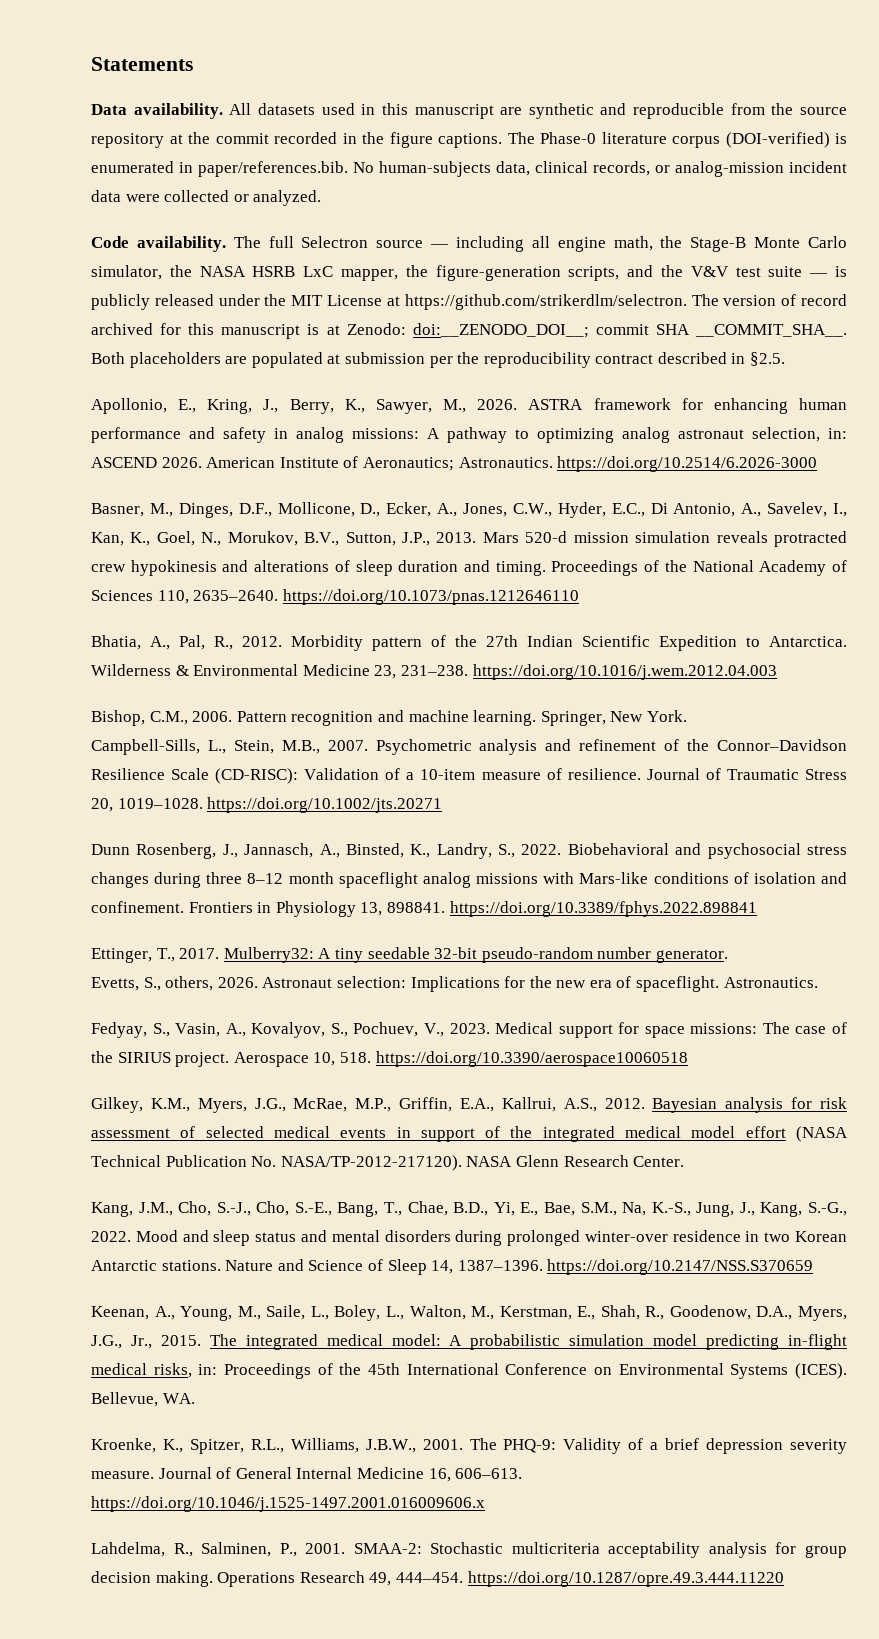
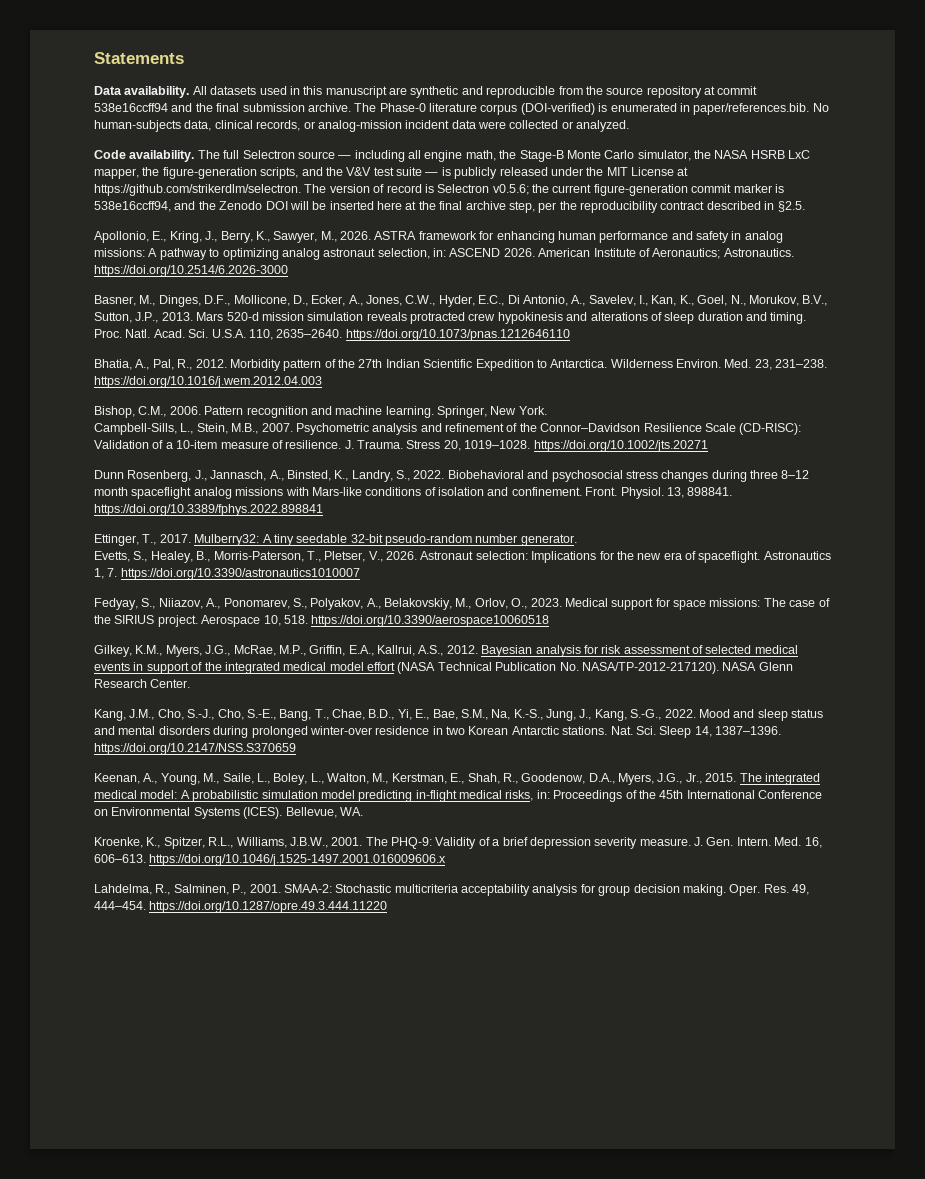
- All datasets used in this manuscript are synthetic and reproducible from the source repository at the commit recorded in the figure captions.
+ All datasets used in this manuscript are synthetic and reproducible from the source repository at commit 538e16ccff94 and the final submission archive.
- The full Selectron source — including all engine math, the Stage-B Monte Carlo simulator, the NASA HSRB LxC mapper, the figure-generation scripts, and the V&V test suite — is publicly released under the MIT License at https://github.com/strikerdlm/selectron. The version of record archived for this manuscript is at Zenodo: doi:__ZENODO_DOI__; commit SHA __COMMIT_SHA__. Both placeholders are populated at submission per the reproducibility contract described in §2.5.
+ The full Selectron source — including all engine math, the Stage-B Monte Carlo simulator, the NASA HSRB LxC mapper, the figure-generation scripts, and the V&V test suite — is publicly released under the MIT License at https://github.com/strikerdlm/selectron. The version of record is Selectron v0.5.6; the current figure-generation commit marker is 538e16ccff94, and the Zenodo DOI will be inserted here at the final archive step, per the reproducibility contract described in §2.5.
- Proceedings of the National Academy of Sciences 110, 2635–2640. https://doi.org/10.1073/pnas.1212646110
+ Proc. Natl. Acad. Sci. U.S.A. 110, 2635–2640. https://doi.org/10.1073/pnas.1212646110
- Wilderness & Environmental Medicine 23, 231–238. https://doi.org/10.1016/j.wem.2012.04.003
+ Wilderness Environ. Med. 23, 231–238. https://doi.org/10.1016/j.wem.2012.04.003
- Journal of Traumatic Stress 20, 1019–1028. https://doi.org/10.1002/jts.20271
+ J. Trauma. Stress 20, 1019–1028. https://doi.org/10.1002/jts.20271
- Frontiers in Physiology 13, 898841. https://doi.org/10.3389/fphys.2022.898841
+ Front. Physiol. 13, 898841. https://doi.org/10.3389/fphys.2022.898841
- Evetts, S., others, 2026.
+ Evetts, S., Healey, B., Morris-Paterson, T., Pletser, V., 2026.
- Astronaut selection: Implications for the new era of spaceflight. Astronautics.
- Fedyay, S., Vasin, A., Kovalyov, S., Pochuev, V., 2023.
+ Astronaut selection: Implications for the new era of spaceflight. Astronautics 1, 7. https://doi.org/10.3390/astronautics1010007
+ Fedyay, S., Niiazov, A., Ponomarev, S., Polyakov, A., Belakovskiy, M., Orlov, O., 2023.
- Nature and Science of Sleep 14, 1387–1396. https://doi.org/10.2147/NSS.S370659
+ Nat. Sci. Sleep 14, 1387–1396. https://doi.org/10.2147/NSS.S370659
- Journal of General Internal Medicine 16, 606–613. https://doi.org/10.1046/j.1525-1497.2001.016009606.x
+ J. Gen. Intern. Med. 16, 606–613. https://doi.org/10.1046/j.1525-1497.2001.016009606.x
- Operations Research 49, 444–454. https://doi.org/10.1287/opre.49.3.444.11220
+ Oper. Res. 49, 444–454. https://doi.org/10.1287/opre.49.3.444.11220

